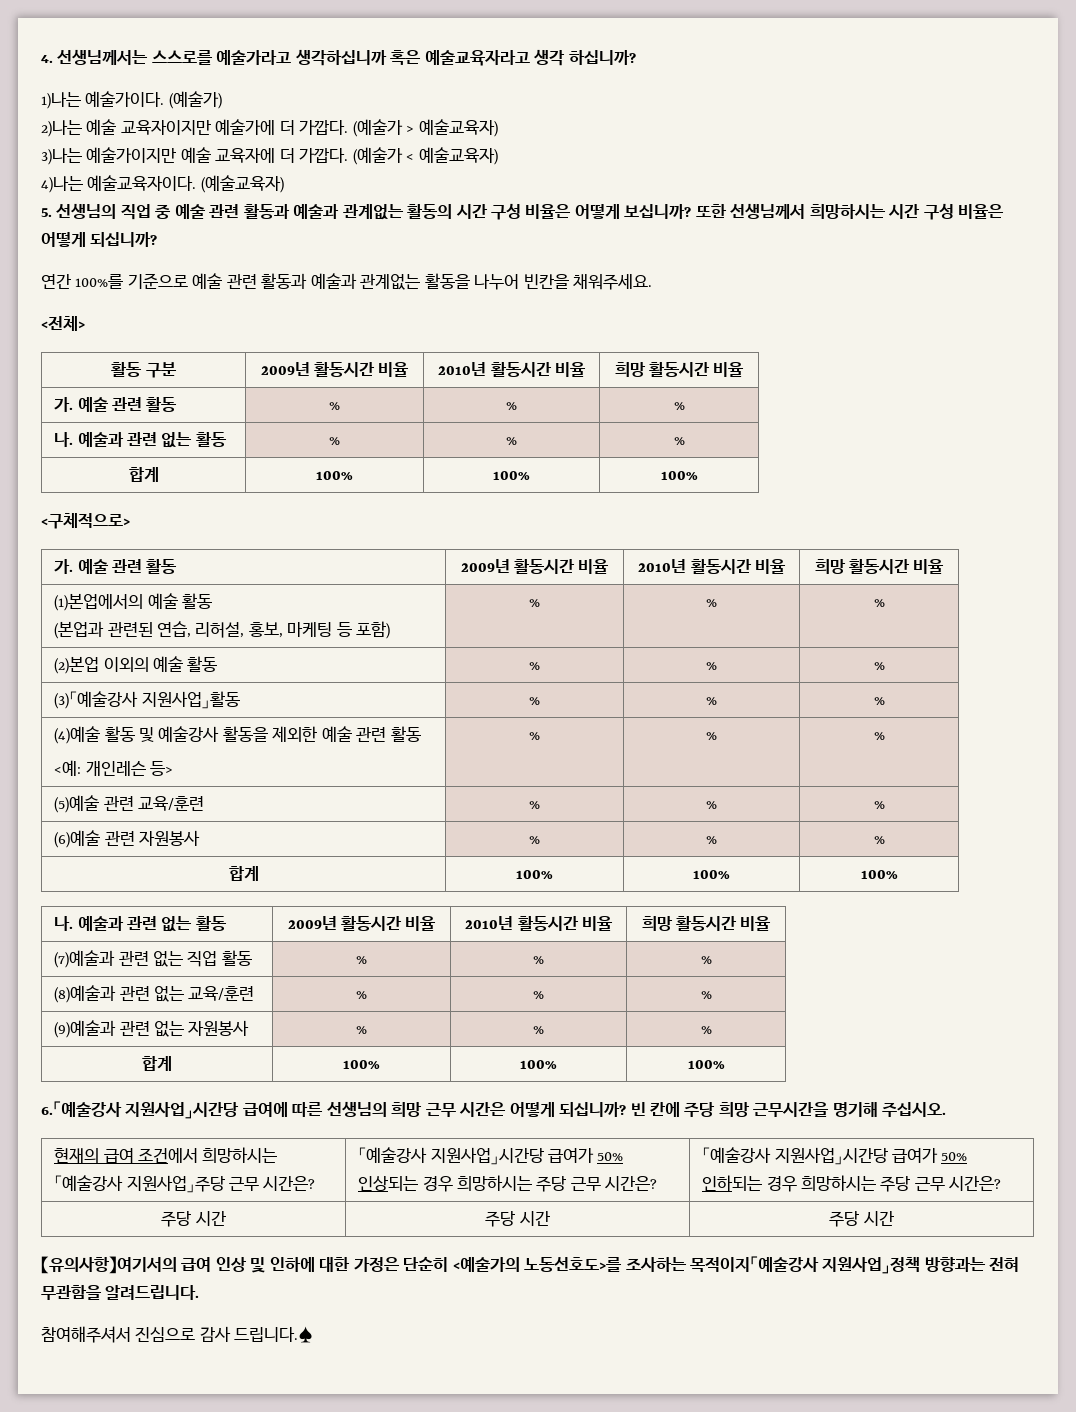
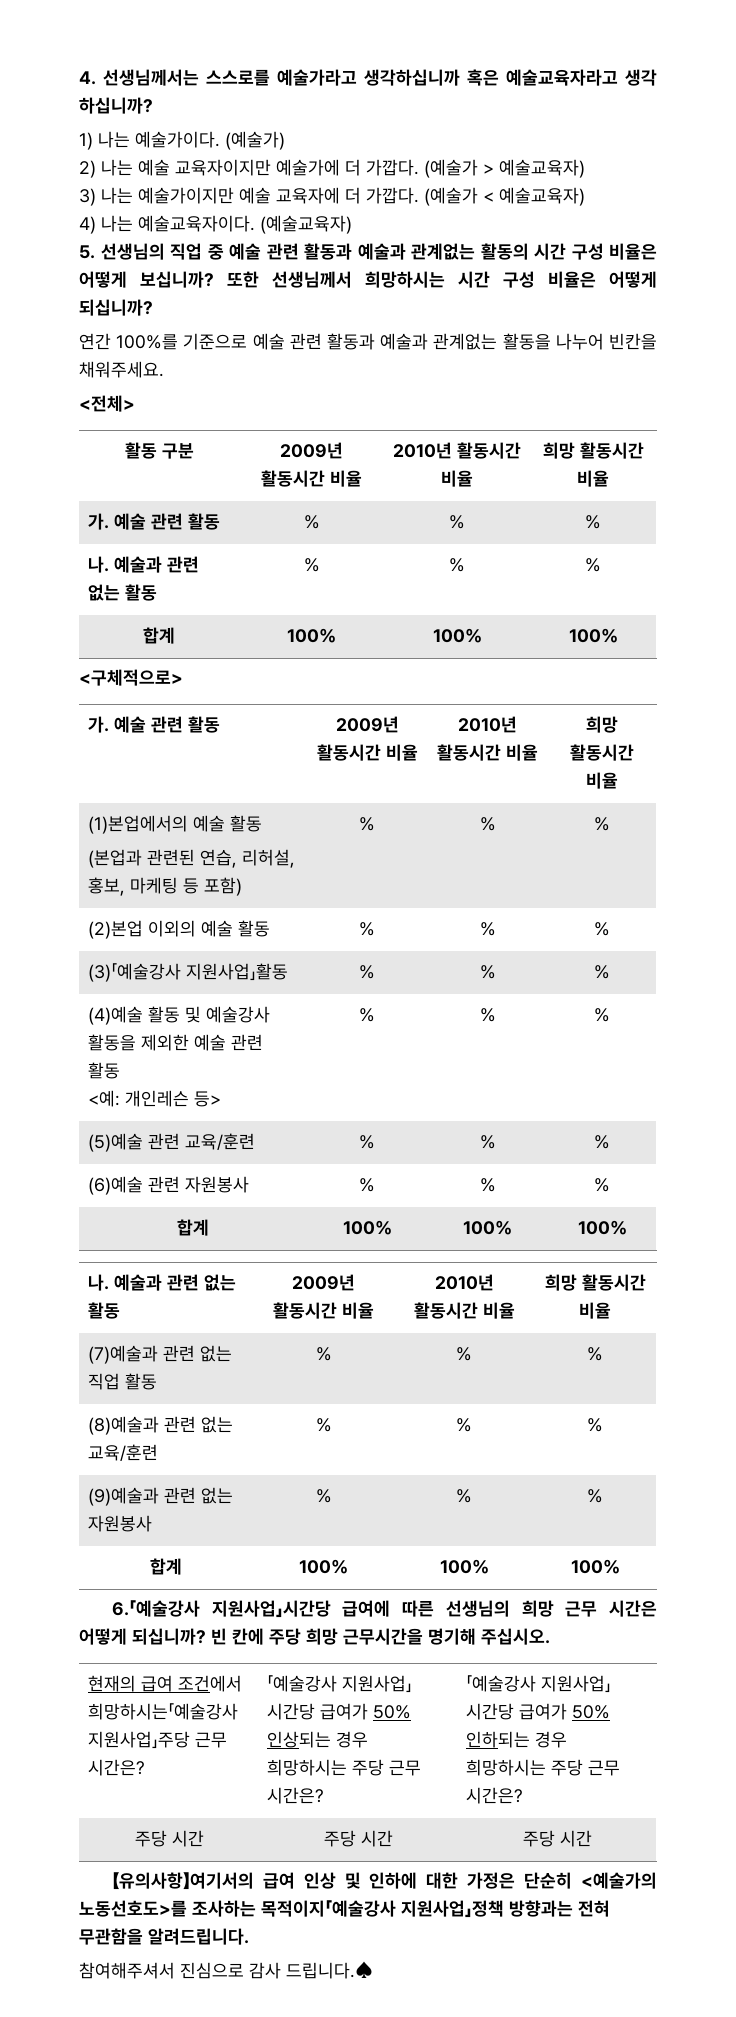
- 1)나는 예술가이다.
+ 1) 나는 예술가이다.
- 2)나는 예술 교육자이지만 예술가에 더 가깝다.
+ 2) 나는 예술 교육자이지만 예술가에 더 가깝다.
- 3)나는 예술가이지만 예술 교육자에 더 가깝다.
+ 3) 나는 예술가이지만 예술 교육자에 더 가깝다.
- 4)나는 예술교육자이다.
+ 4) 나는 예술교육자이다.

